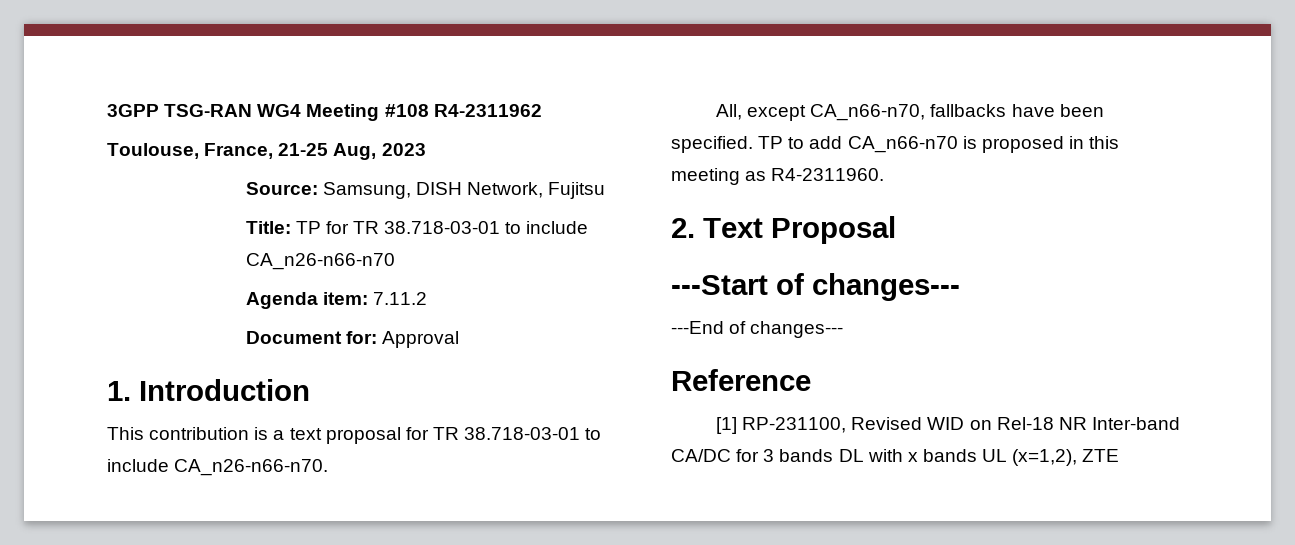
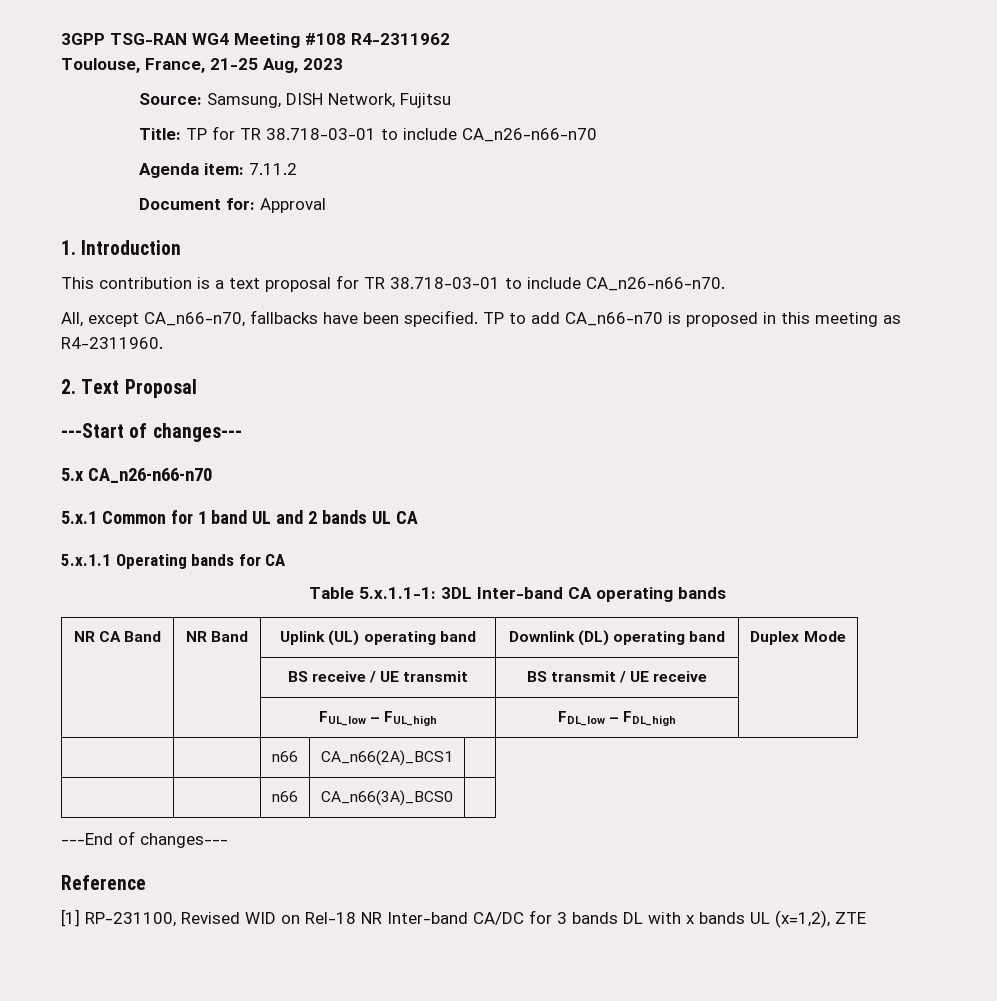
+ 5.x CA_n26-n66-n70
+ 5.x.1 Common for 1 band UL and 2 bands UL CA
+ 5.x.1.1 Operating bands for CA
+ Table 5.x.1.1-1: 3DL Inter-band CA operating bands
+ NR CA Band | NR Band | Uplink (UL) operating band | Downlink (DL) operating band | Duplex Mode
+ | | BS receive / UE transmit | BS transmit / UE receive |
+ | | FUL_low – FUL_high | FDL_low – FDL_high |
+ | | n66 | CA_n66(2A)_BCS1 |
+ | | n66 | CA_n66(3A)_BCS0 |

